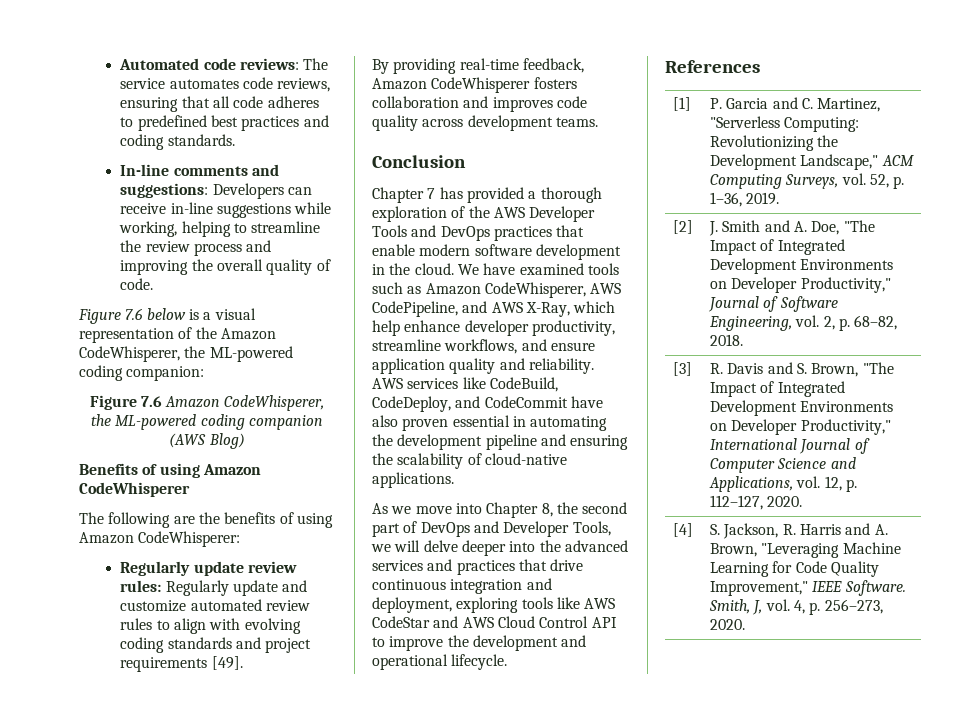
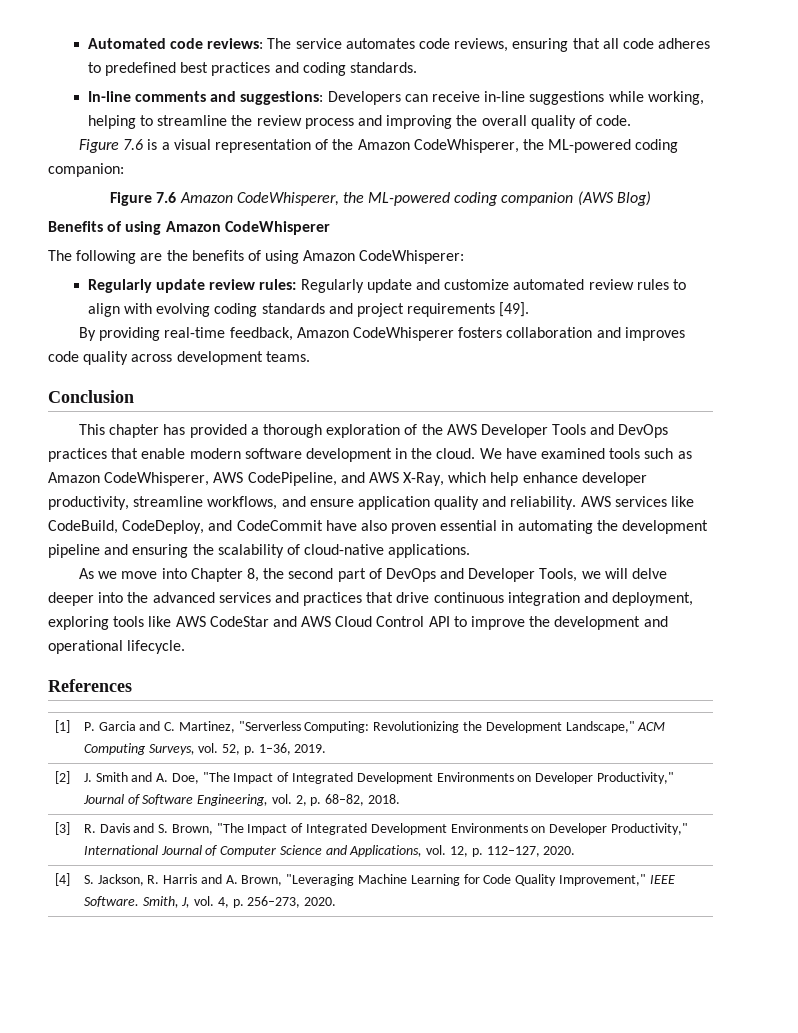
- Figure 7.6 below is a visual representation of the Amazon CodeWhisperer, the ML-powered coding companion:
+ Figure 7.6 is a visual representation of the Amazon CodeWhisperer, the ML-powered coding companion:
- Chapter 7 has provided a thorough exploration of the AWS Developer Tools and DevOps practices that enable modern software development in the cloud.
+ This chapter has provided a thorough exploration of the AWS Developer Tools and DevOps practices that enable modern software development in the cloud.

